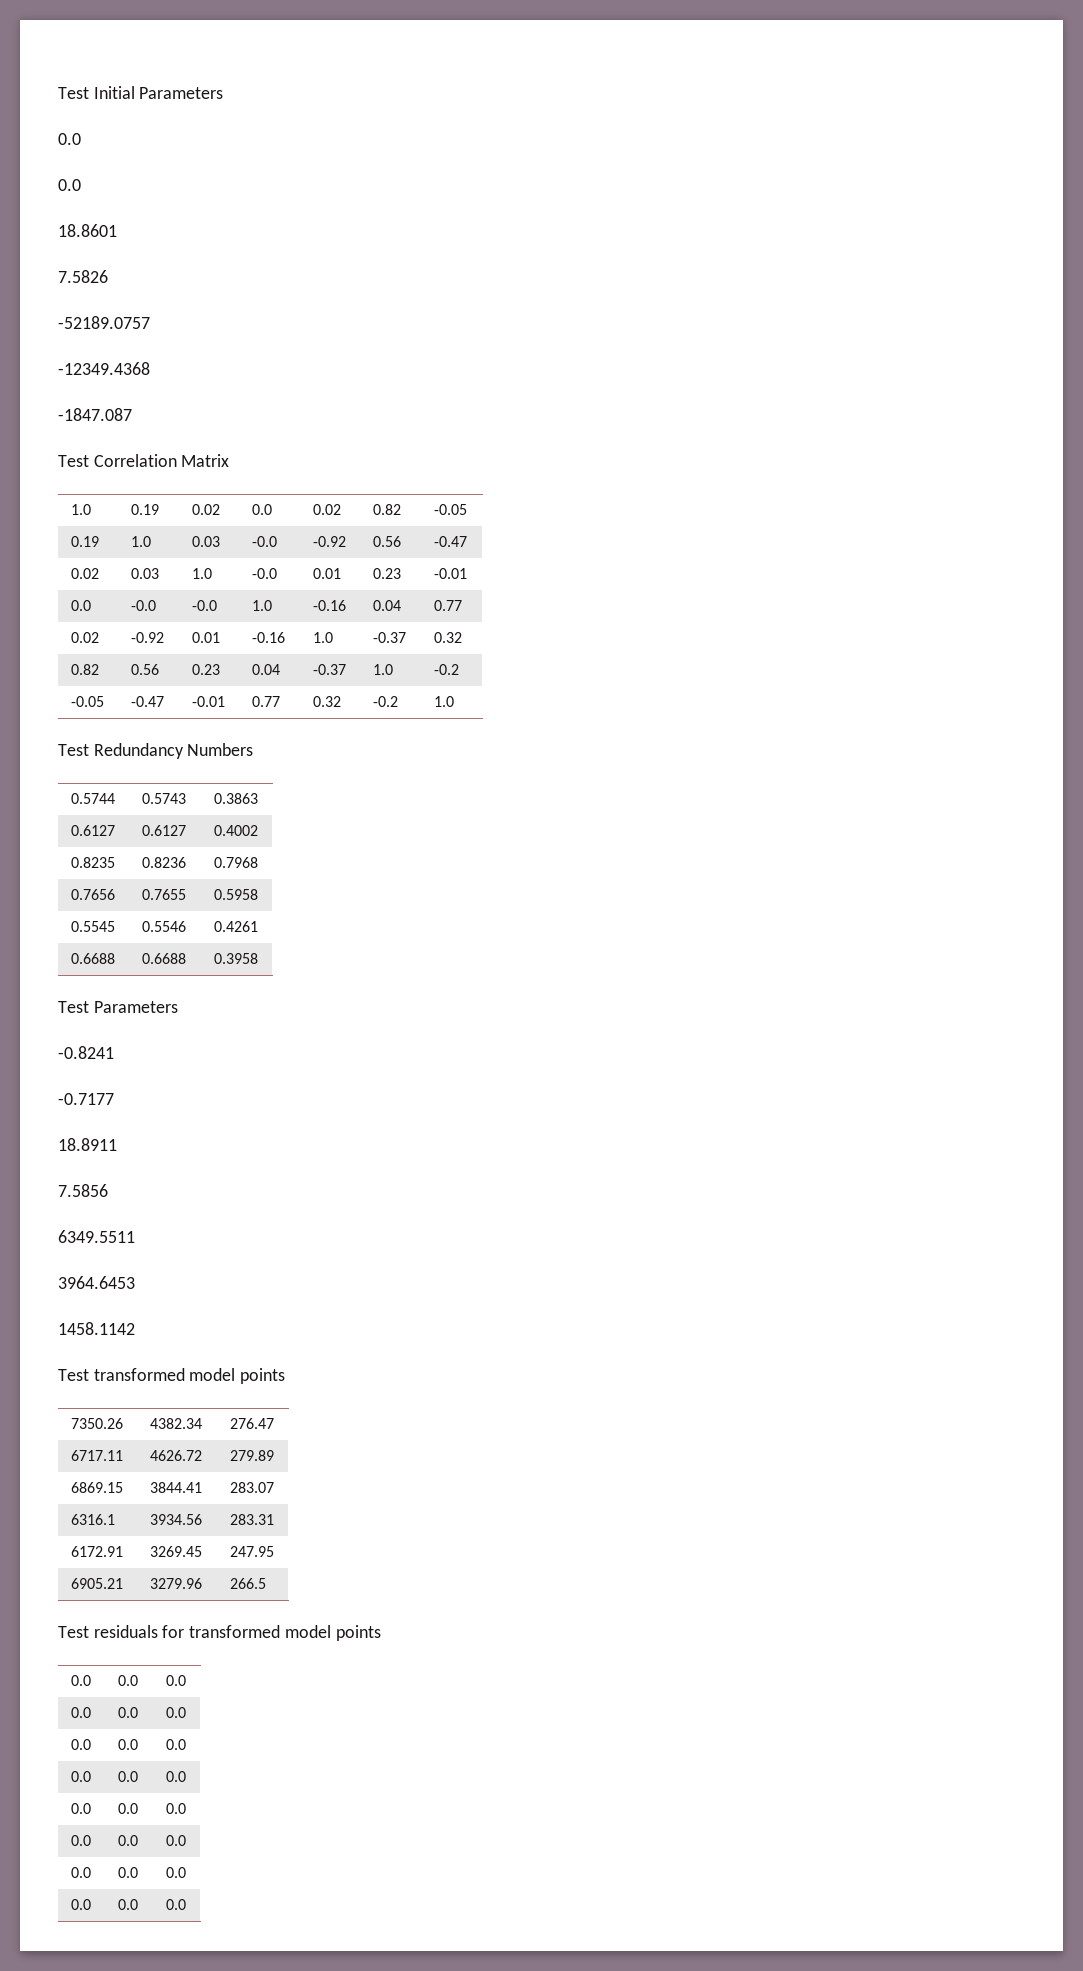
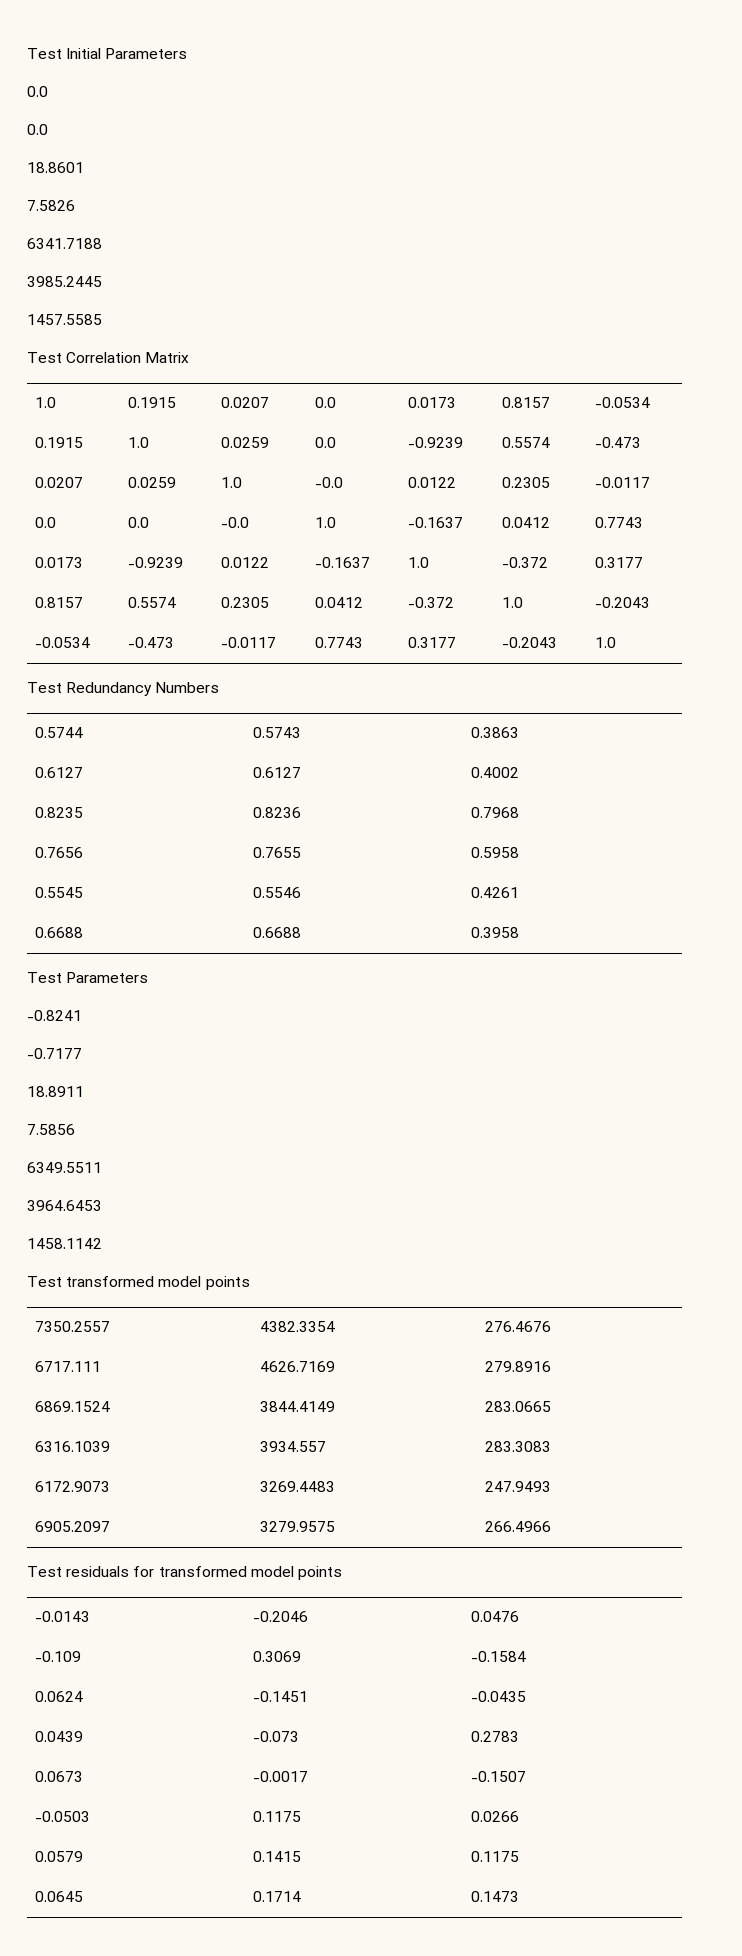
- -52189.0757
- -12349.4368
- -1847.087
+ 6341.7188
+ 3985.2445
+ 1457.5585
- 1.0 | 0.19 | 0.02 | 0.0 | 0.02 | 0.82 | -0.05
- 0.19 | 1.0 | 0.03 | -0.0 | -0.92 | 0.56 | -0.47
- 0.02 | 0.03 | 1.0 | -0.0 | 0.01 | 0.23 | -0.01
- 0.0 | -0.0 | -0.0 | 1.0 | -0.16 | 0.04 | 0.77
- 0.02 | -0.92 | 0.01 | -0.16 | 1.0 | -0.37 | 0.32
- 0.82 | 0.56 | 0.23 | 0.04 | -0.37 | 1.0 | -0.2
- -0.05 | -0.47 | -0.01 | 0.77 | 0.32 | -0.2 | 1.0
+ 1.0 | 0.1915 | 0.0207 | 0.0 | 0.0173 | 0.8157 | -0.0534
+ 0.1915 | 1.0 | 0.0259 | 0.0 | -0.9239 | 0.5574 | -0.473
+ 0.0207 | 0.0259 | 1.0 | -0.0 | 0.0122 | 0.2305 | -0.0117
+ 0.0 | 0.0 | -0.0 | 1.0 | -0.1637 | 0.0412 | 0.7743
+ 0.0173 | -0.9239 | 0.0122 | -0.1637 | 1.0 | -0.372 | 0.3177
+ 0.8157 | 0.5574 | 0.2305 | 0.0412 | -0.372 | 1.0 | -0.2043
+ -0.0534 | -0.473 | -0.0117 | 0.7743 | 0.3177 | -0.2043 | 1.0
- 7350.26 | 4382.34 | 276.47
- 6717.11 | 4626.72 | 279.89
- 6869.15 | 3844.41 | 283.07
- 6316.1 | 3934.56 | 283.31
- 6172.91 | 3269.45 | 247.95
- 6905.21 | 3279.96 | 266.5
+ 7350.2557 | 4382.3354 | 276.4676
+ 6717.111 | 4626.7169 | 279.8916
+ 6869.1524 | 3844.4149 | 283.0665
+ 6316.1039 | 3934.557 | 283.3083
+ 6172.9073 | 3269.4483 | 247.9493
+ 6905.2097 | 3279.9575 | 266.4966
  Test residuals for transformed model points
- 0.0 | 0.0 | 0.0
- 0.0 | 0.0 | 0.0
- 0.0 | 0.0 | 0.0
- 0.0 | 0.0 | 0.0
- 0.0 | 0.0 | 0.0
- 0.0 | 0.0 | 0.0
- 0.0 | 0.0 | 0.0
- 0.0 | 0.0 | 0.0
+ -0.0143 | -0.2046 | 0.0476
+ -0.109 | 0.3069 | -0.1584
+ 0.0624 | -0.1451 | -0.0435
+ 0.0439 | -0.073 | 0.2783
+ 0.0673 | -0.0017 | -0.1507
+ -0.0503 | 0.1175 | 0.0266
+ 0.0579 | 0.1415 | 0.1175
+ 0.0645 | 0.1714 | 0.1473

